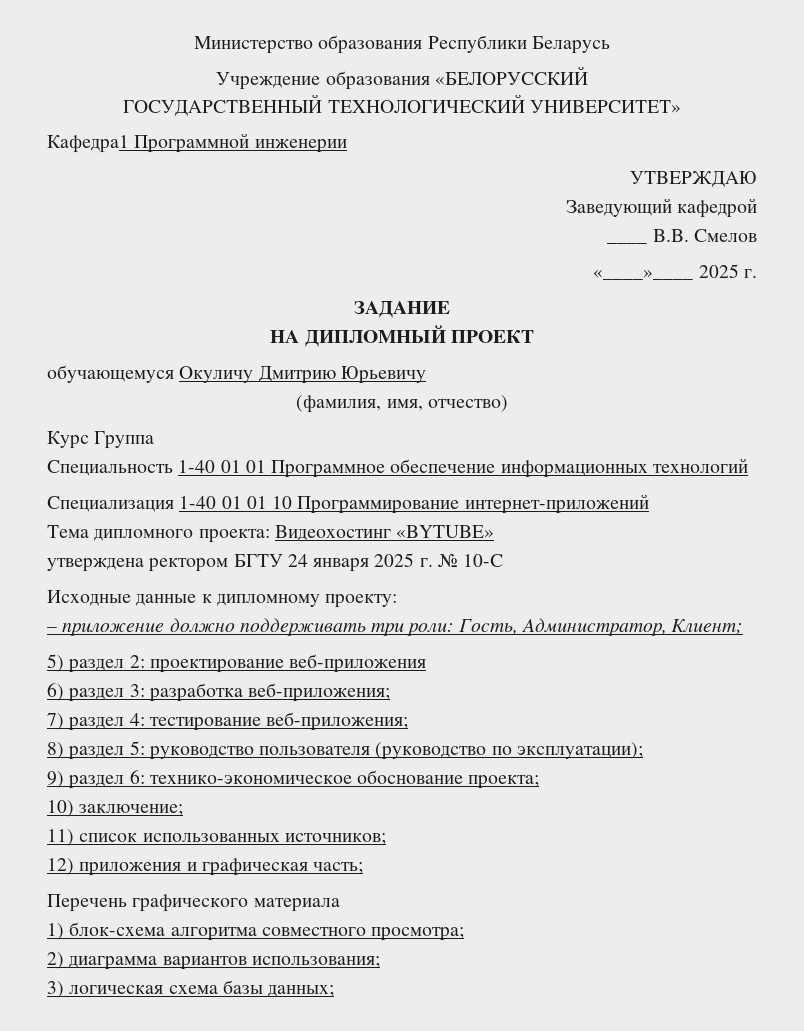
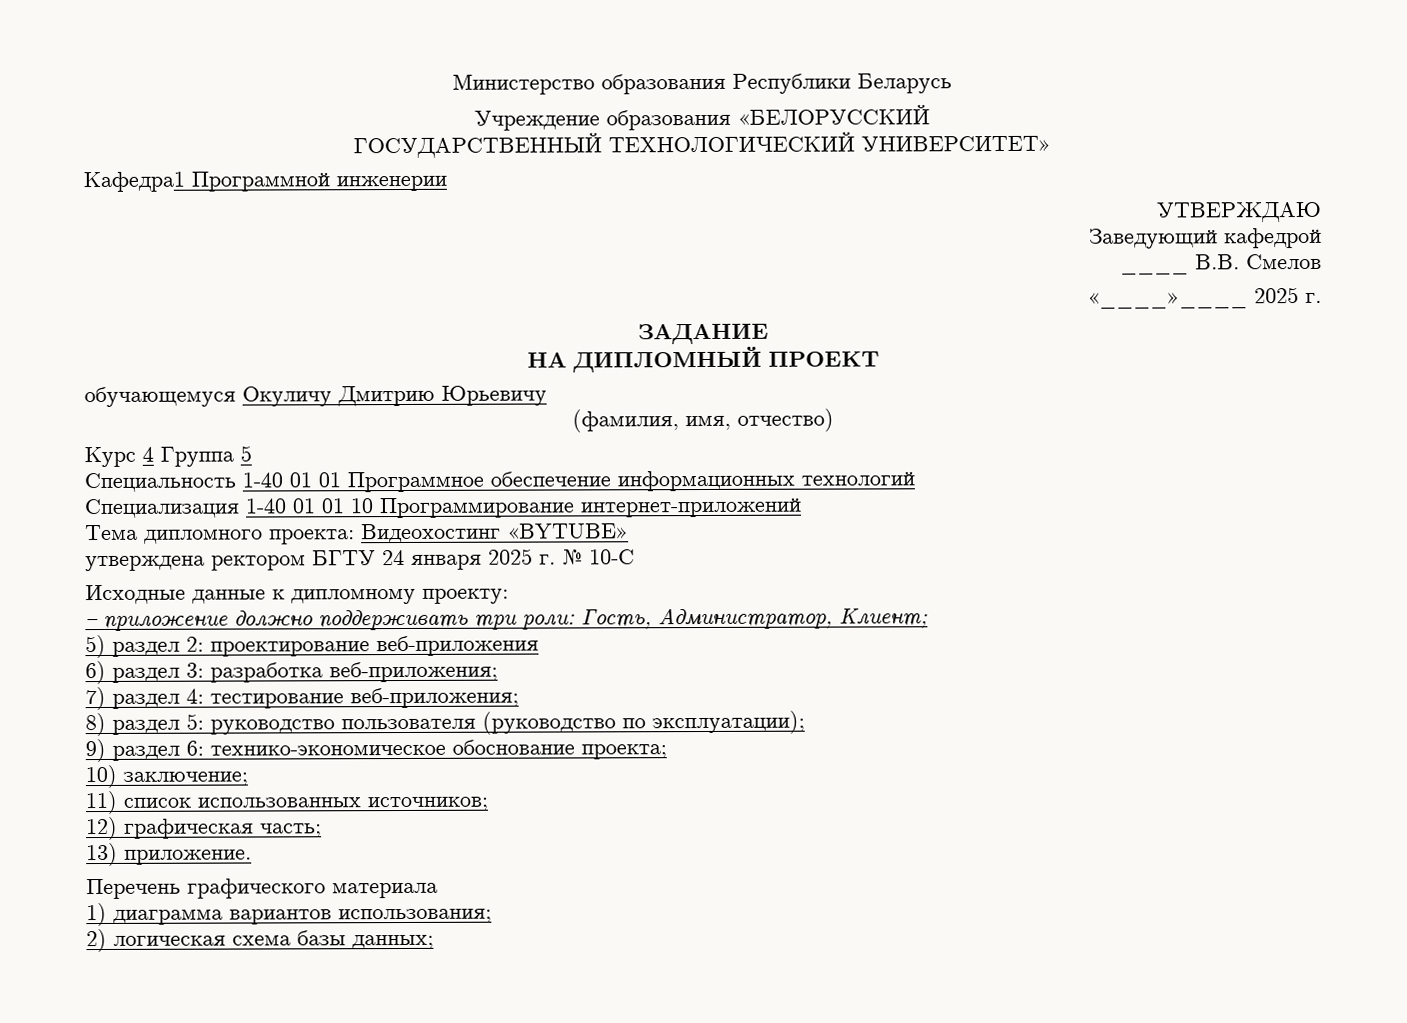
- Курс Группа
+ Курс 4 Группа 5
- 12) приложения и графическая часть;
+ 12) графическая часть;
+ 13) приложение.
- 1) блок-схема алгоритма совместного просмотра;
- 2) диаграмма вариантов использования;
+ 1) диаграмма вариантов использования;
- 3) логическая схема базы данных;
+ 2) логическая схема базы данных;

